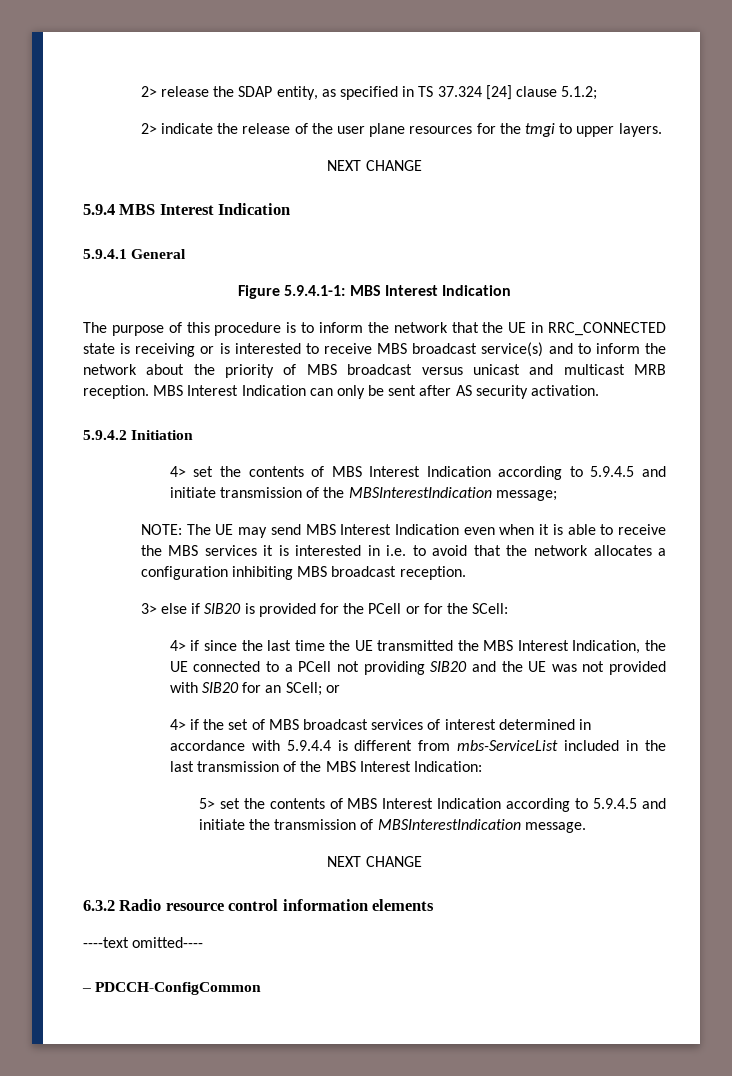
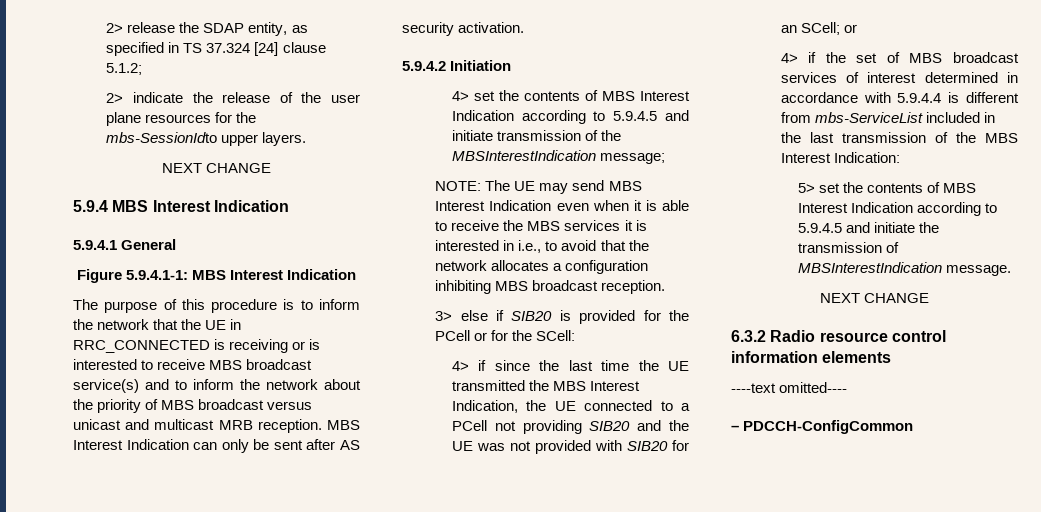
- 2> indicate the release of the user plane resources for the tmgi to upper layers.
+ 2> indicate the release of the user plane resources for the mbs-SessionIdto upper layers.
- The purpose of this procedure is to inform the network that the UE in RRC_CONNECTED state is receiving or is interested to receive MBS broadcast service(s) and to inform the network about the priority of MBS broadcast versus unicast and multicast MRB reception.
+ The purpose of this procedure is to inform the network that the UE in RRC_CONNECTED is receiving or is interested to receive MBS broadcast service(s) and to inform the network about the priority of MBS broadcast versus unicast and multicast MRB reception.
- NOTE: The UE may send MBS Interest Indication even when it is able to receive the MBS services it is interested in i.e. to avoid that the network allocates a configuration inhibiting MBS broadcast reception.
+ NOTE: The UE may send MBS Interest Indication even when it is able to receive the MBS services it is interested in i.e., to avoid that the network allocates a configuration inhibiting MBS broadcast reception.

